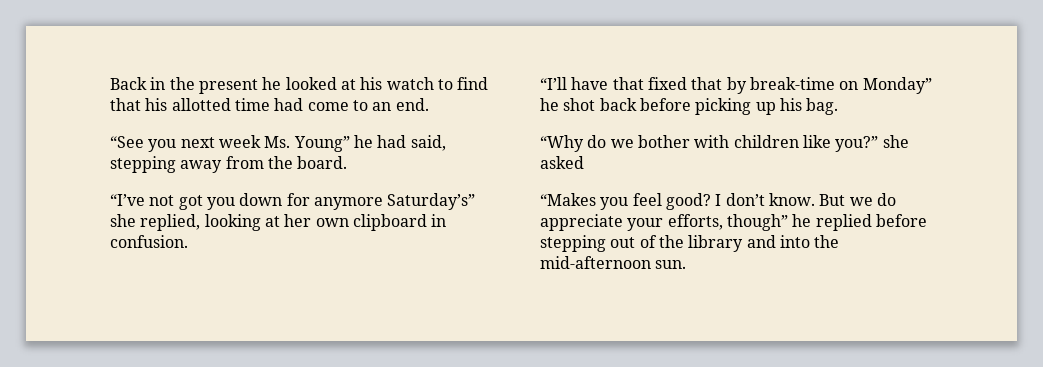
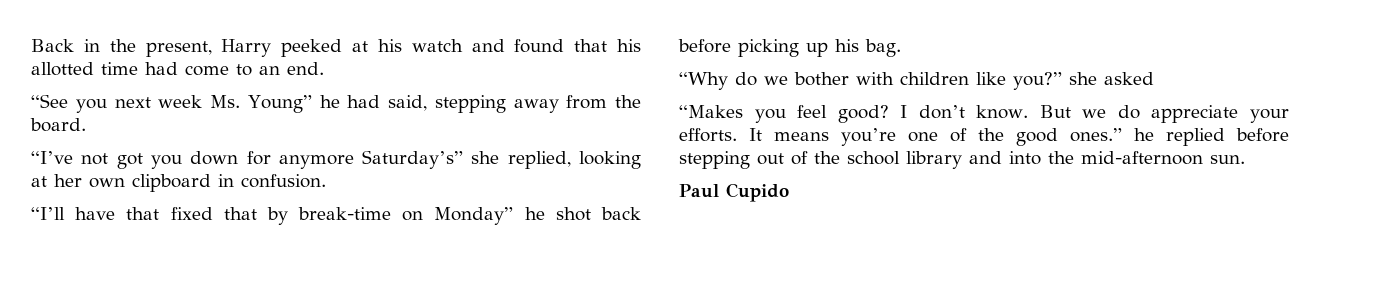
- Back in the present he looked at his watch to find that his allotted time had come to an end.
+ Back in the present, Harry peeked at his watch and found that his allotted time had come to an end.
- But we do appreciate your efforts, though” he replied before stepping out of the library and into the mid-afternoon sun.
+ But we do appreciate your efforts. It means you’re one of the good ones.” he replied before stepping out of the school library and into the mid-afternoon sun.
+ Paul Cupido

